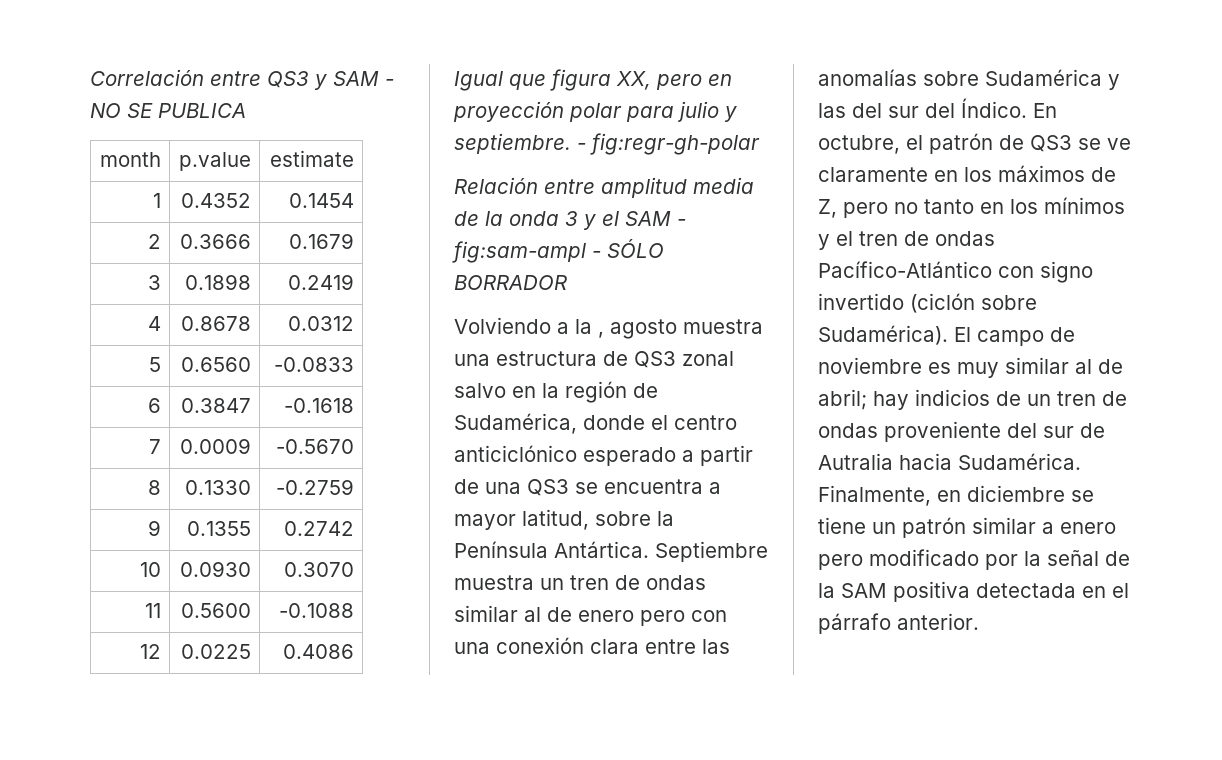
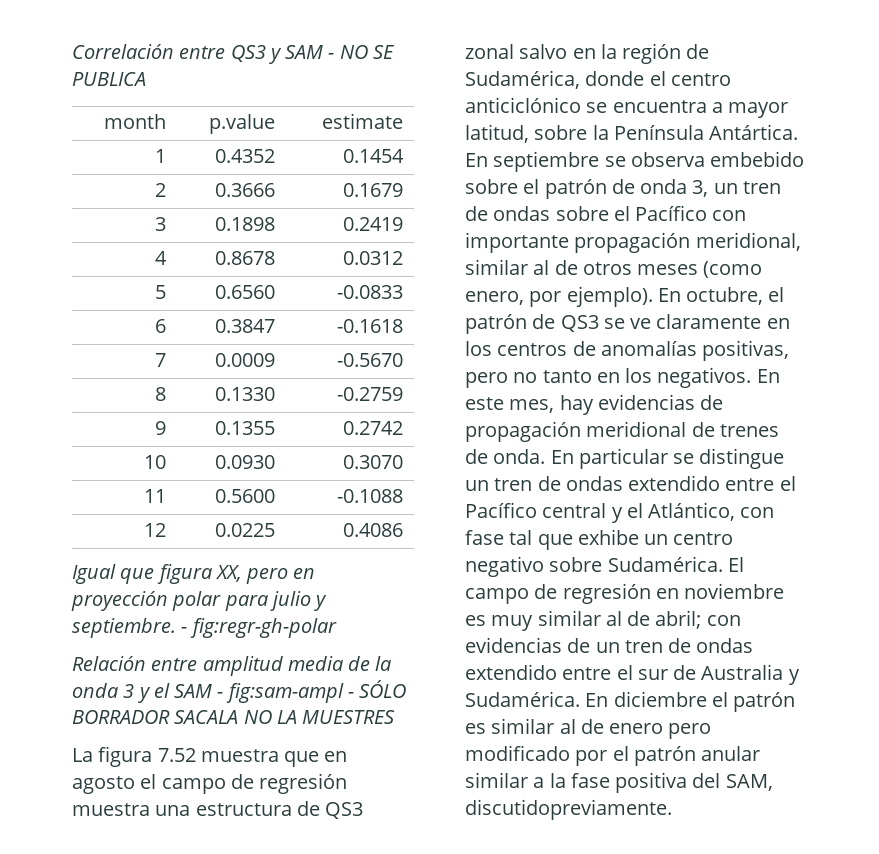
- Relación entre amplitud media de la onda 3 y el SAM - fig:sam-ampl - SÓLO BORRADOR
- Volviendo a la , agosto muestra una estructura de QS3 zonal salvo en la región de Sudamérica, donde el centro anticiclónico esperado a partir de una QS3 se encuentra a mayor latitud, sobre la Península Antártica.
+ Relación entre amplitud media de la onda 3 y el SAM - fig:sam-ampl - SÓLO BORRADOR SACALA NO LA MUESTRES
+ La figura 7.52 muestra que en agosto el campo de regresión muestra una estructura de QS3 zonal salvo en la región de Sudamérica, donde el centro anticiclónico se encuentra a mayor latitud, sobre la Península Antártica.
- Septiembre muestra un tren de ondas similar al de enero pero con una conexión clara entre las anomalías sobre Sudamérica y las del sur del Índico.
+ En septiembre se observa embebido sobre el patrón de onda 3, un tren de ondas sobre el Pacífico con importante propagación meridional, similar al de otros meses (como enero, por ejemplo).
- En octubre, el patrón de QS3 se ve claramente en los máximos de Z, pero no tanto en los mínimos y el tren de ondas Pacífico-Atlántico con signo invertido (ciclón sobre Sudamérica).
+ En octubre, el patrón de QS3 se ve claramente en los centros de anomalías positivas, pero no tanto en los negativos. En este mes, hay evidencias de propagación meridional de trenes de onda. En particular se distingue un tren de ondas extendido entre el Pacífico central y el Atlántico, con fase tal que exhibe un centro negativo sobre Sudamérica.
- El campo de noviembre es muy similar al de abril; hay indicios de un tren de ondas proveniente del sur de Autralia hacia Sudamérica. Finalmente, en diciembre se tiene un patrón similar a enero pero modificado por la señal de la SAM positiva detectada en el párrafo anterior.
+ El campo de regresión en noviembre es muy similar al de abril; con evidencias de un tren de ondas extendido entre el sur de Australia y Sudamérica. En diciembre el patrón es similar al de enero pero modificado por el patrón anular similar a la fase positiva del SAM, discutidopreviamente.

